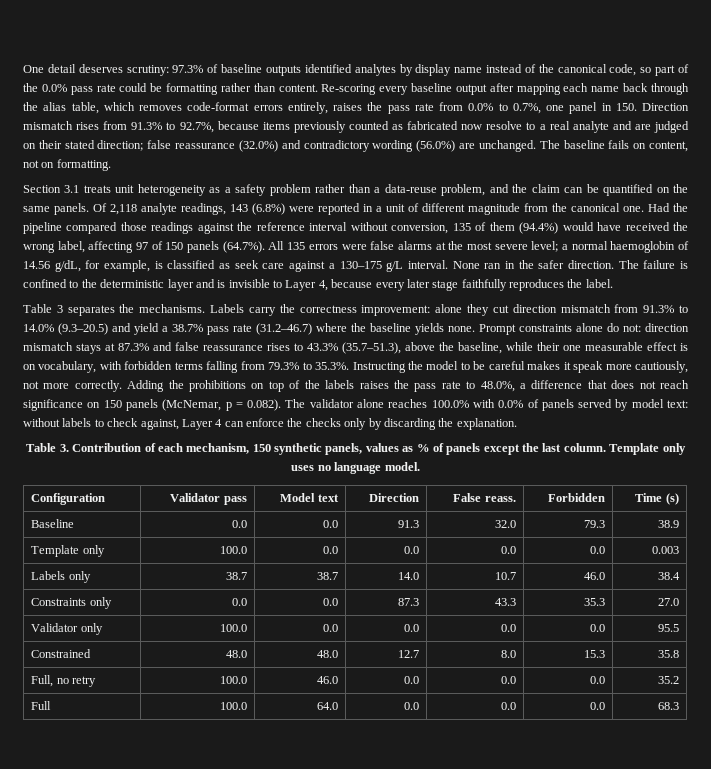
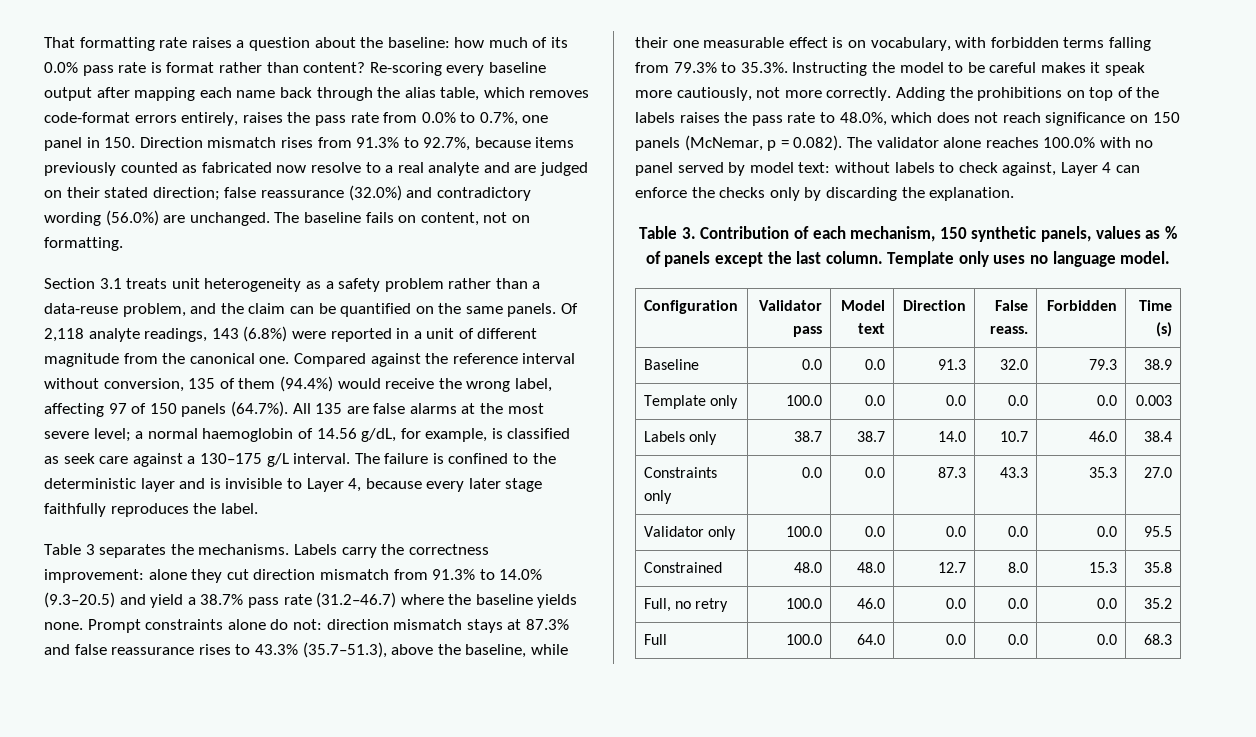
- One detail deserves scrutiny: 97.3% of baseline outputs identified analytes by display name instead of the canonical code, so part of the 0.0% pass rate could be formatting rather than content.
+ That formatting rate raises a question about the baseline: how much of its 0.0% pass rate is format rather than content?
- Had the pipeline compared those readings against the reference interval without conversion, 135 of them (94.4%) would have received the wrong label, affecting 97 of 150 panels (64.7%). All 135 errors were false alarms at the most severe level; a normal haemoglobin of 14.56 g/dL, for example, is classified as seek care against a 130–175 g/L interval.
+ Compared against the reference interval without conversion, 135 of them (94.4%) would receive the wrong label, affecting 97 of 150 panels (64.7%). All 135 are false alarms at the most severe level; a normal haemoglobin of 14.56 g/dL, for example, is classified as seek care against a 130–175 g/L interval.
- None ran in the safer direction.
- Adding the prohibitions on top of the labels raises the pass rate to 48.0%, a difference that does not reach significance on 150 panels (McNemar, p = 0.082). The validator alone reaches 100.0% with 0.0% of panels served by model text: without labels to check against, Layer 4 can enforce the checks only by discarding the explanation.
+ Adding the prohibitions on top of the labels raises the pass rate to 48.0%, which does not reach significance on 150 panels (McNemar, p = 0.082). The validator alone reaches 100.0% with no panel served by model text: without labels to check against, Layer 4 can enforce the checks only by discarding the explanation.

